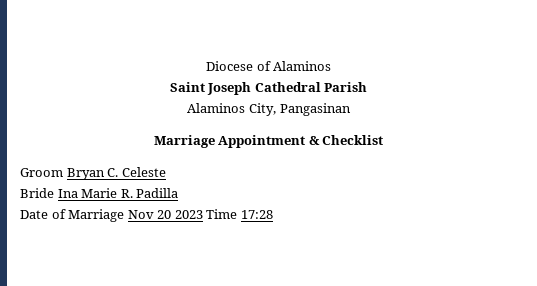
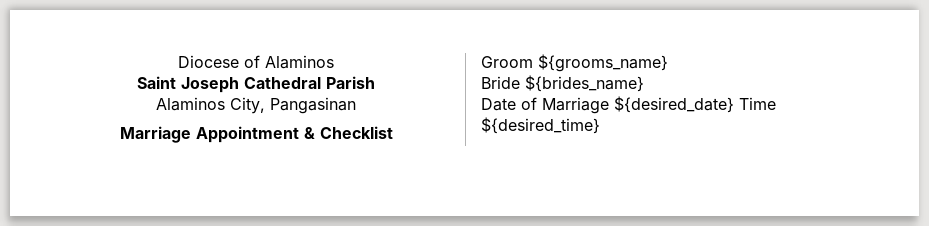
- Groom Bryan C. Celeste
- Bride Ina Marie R. Padilla
- Date of Marriage Nov 20 2023 Time 17:28
+ Groom ${grooms_name}
+ Bride ${brides_name}
+ Date of Marriage ${desired_date} Time ${desired_time}

